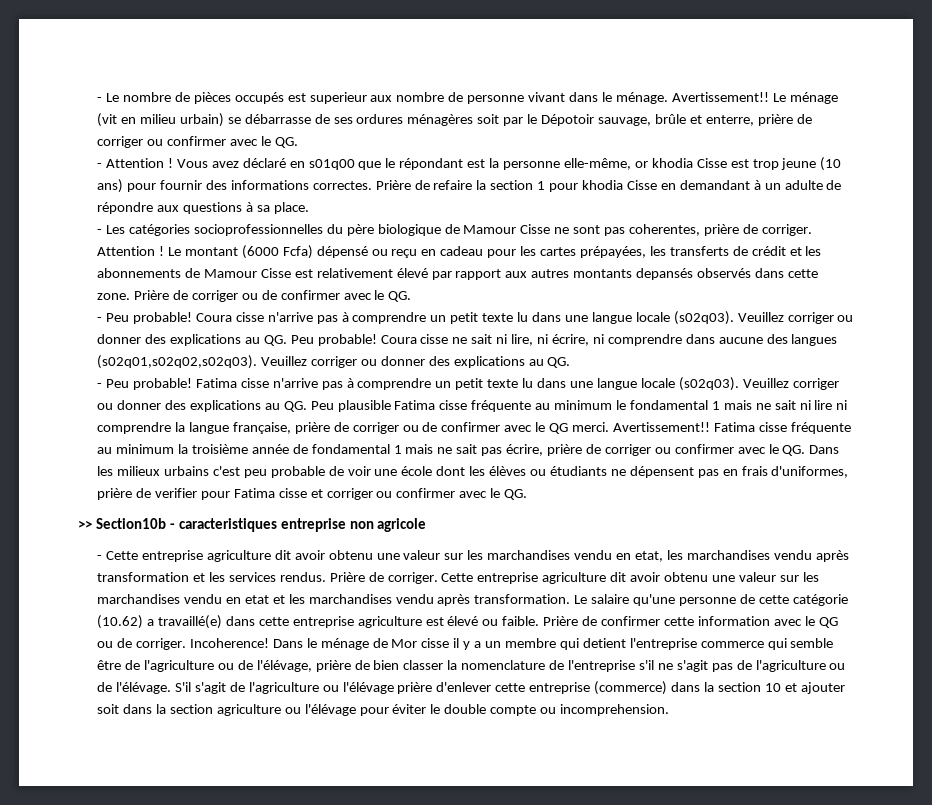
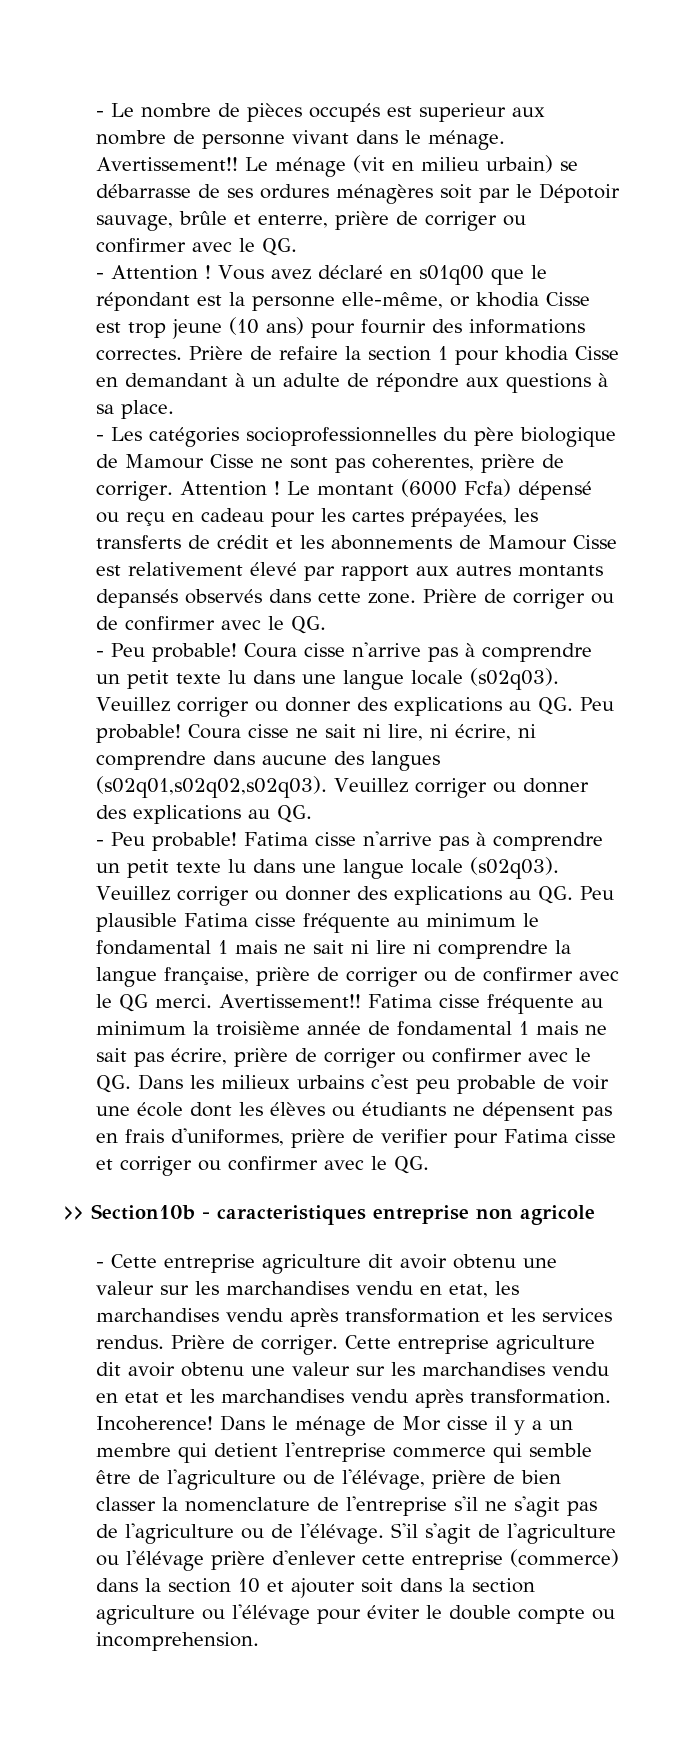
- Le salaire qu'une personne de cette catégorie (10.62) a travaillé(e) dans cette entreprise agriculture est élevé ou faible. Prière de confirmer cette information avec le QG ou de corriger.

